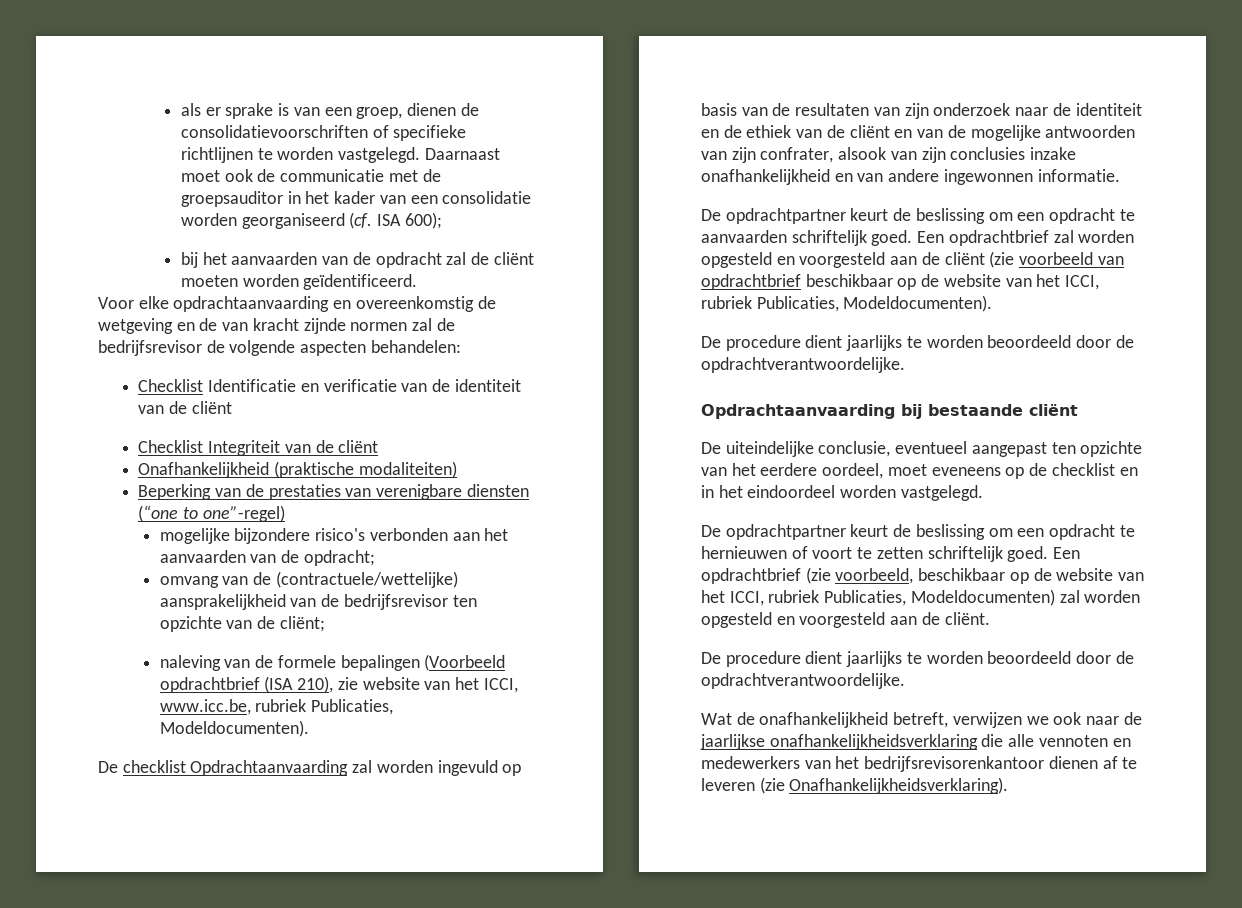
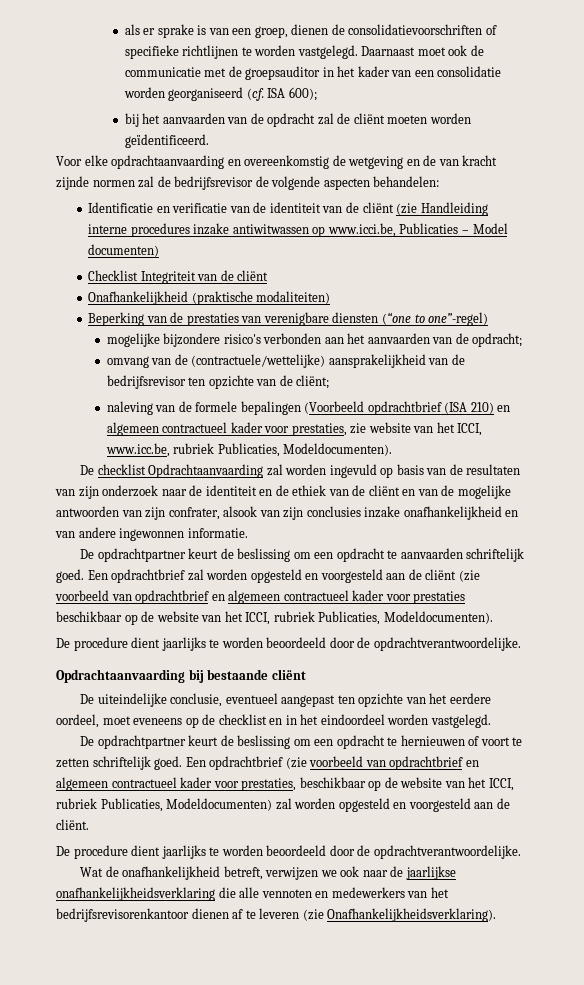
- Checklist Identificatie en verificatie van de identiteit van de cliënt
+ Identificatie en verificatie van de identiteit van de cliënt (zie Handleiding interne procedures inzake antiwitwassen op www.icci.be, Publicaties – Model documenten)
- naleving van de formele bepalingen (Voorbeeld opdrachtbrief (ISA 210), zie website van het ICCI, www.icc.be, rubriek Publicaties, Modeldocumenten).
+ naleving van de formele bepalingen (Voorbeeld opdrachtbrief (ISA 210) en algemeen contractueel kader voor prestaties, zie website van het ICCI, www.icc.be, rubriek Publicaties, Modeldocumenten).
- Een opdrachtbrief zal worden opgesteld en voorgesteld aan de cliënt (zie voorbeeld van opdrachtbrief beschikbaar op de website van het ICCI, rubriek Publicaties, Modeldocumenten).
+ Een opdrachtbrief zal worden opgesteld en voorgesteld aan de cliënt (zie voorbeeld van opdrachtbrief en algemeen contractueel kader voor prestaties beschikbaar op de website van het ICCI, rubriek Publicaties, Modeldocumenten).
- Een opdrachtbrief (zie voorbeeld, beschikbaar op de website van het ICCI, rubriek Publicaties, Modeldocumenten) zal worden opgesteld en voorgesteld aan de cliënt.
+ Een opdrachtbrief (zie voorbeeld van opdrachtbrief en algemeen contractueel kader voor prestaties, beschikbaar op de website van het ICCI, rubriek Publicaties, Modeldocumenten) zal worden opgesteld en voorgesteld aan de cliënt.

